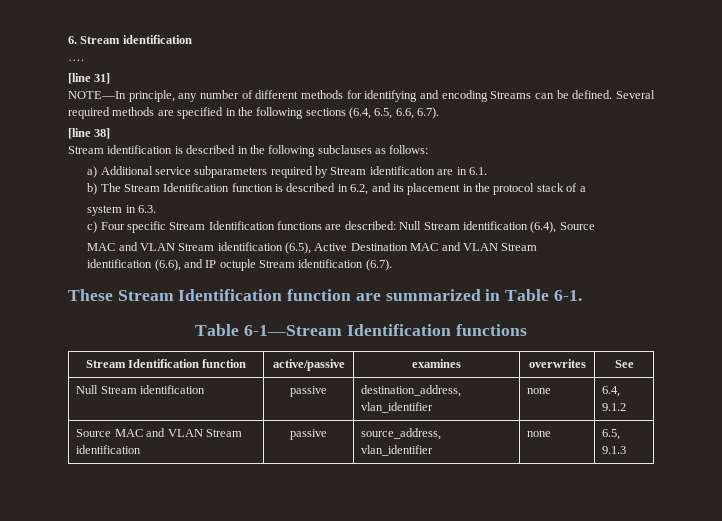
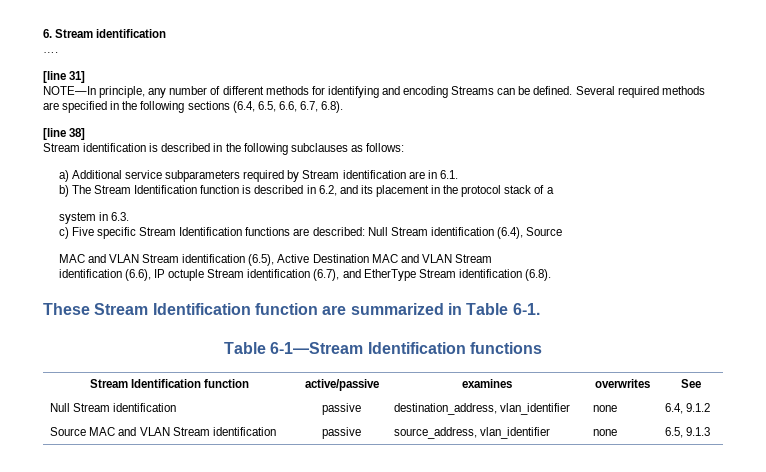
- Several required methods are specified in the following sections (6.4, 6.5, 6.6, 6.7).
+ Several required methods are specified in the following sections (6.4, 6.5, 6.6, 6.7, 6.8).
- c) Four specific Stream Identification functions are described: Null Stream identification (6.4), Source
+ c) Five specific Stream Identification functions are described: Null Stream identification (6.4), Source
- identification (6.6), and IP octuple Stream identification (6.7).
+ identification (6.6), IP octuple Stream identification (6.7), and EtherType Stream identification (6.8).

